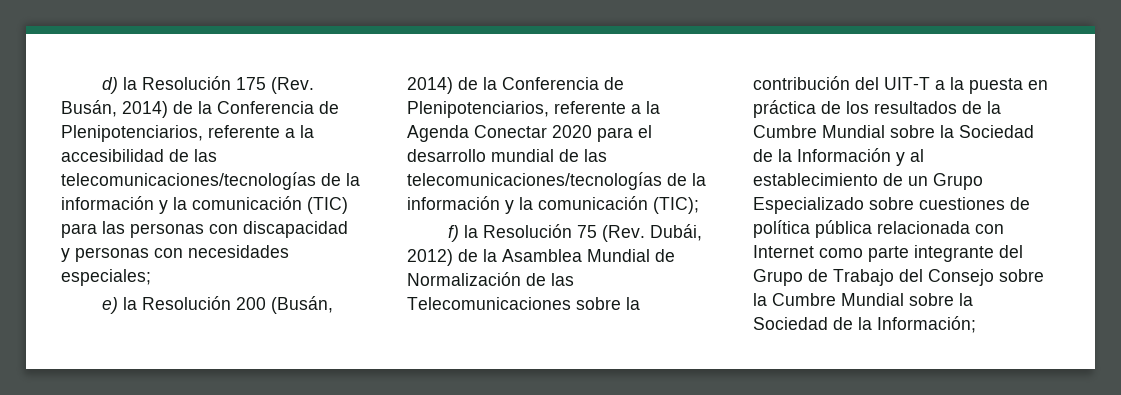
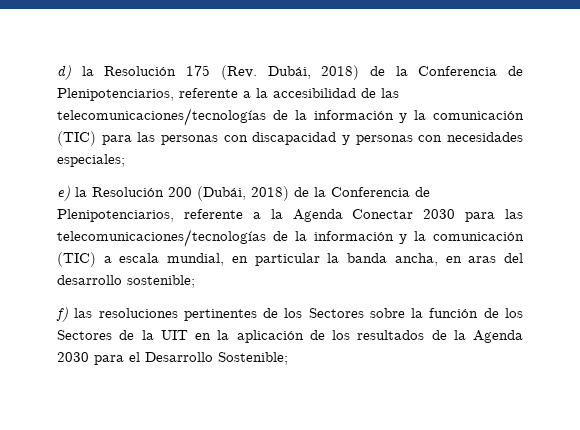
- d) la Resolución 175 (Rev. Busán, 2014) de la Conferencia de Plenipotenciarios, referente a la accesibilidad de las telecomunicaciones/tecnologías de la información y la comunicación (TIC) para las personas con discapacidad y personas con necesidades especiales;
+ d) la Resolución 175 (Rev. Dubái, 2018) de la Conferencia de Plenipotenciarios, referente a la accesibilidad de las telecomunicaciones/tecnologías de la información y la comunicación (TIC) para las personas con discapacidad y personas con necesidades especiales;
- e) la Resolución 200 (Busán, 2014) de la Conferencia de Plenipotenciarios, referente a la Agenda Conectar 2020 para el desarrollo mundial de las telecomunicaciones/tecnologías de la información y la comunicación (TIC);
- f) la Resolución 75 (Rev. Dubái, 2012) de la Asamblea Mundial de Normalización de las Telecomunicaciones sobre la contribución del UIT-T a la puesta en práctica de los resultados de la Cumbre Mundial sobre la Sociedad de la Información y al establecimiento de un Grupo Especializado sobre cuestiones de política pública relacionada con Internet como parte integrante del Grupo de Trabajo del Consejo sobre la Cumbre Mundial sobre la Sociedad de la Información;
+ e) la Resolución 200 (Dubái, 2018) de la Conferencia de Plenipotenciarios, referente a la Agenda Conectar 2030 para las telecomunicaciones/tecnologías de la información y la comunicación (TIC) a escala mundial, en particular la banda ancha, en aras del desarrollo sostenible;
+ f) las resoluciones pertinentes de los Sectores sobre la función de los Sectores de la UIT en la aplicación de los resultados de la Agenda 2030 para el Desarrollo Sostenible;

